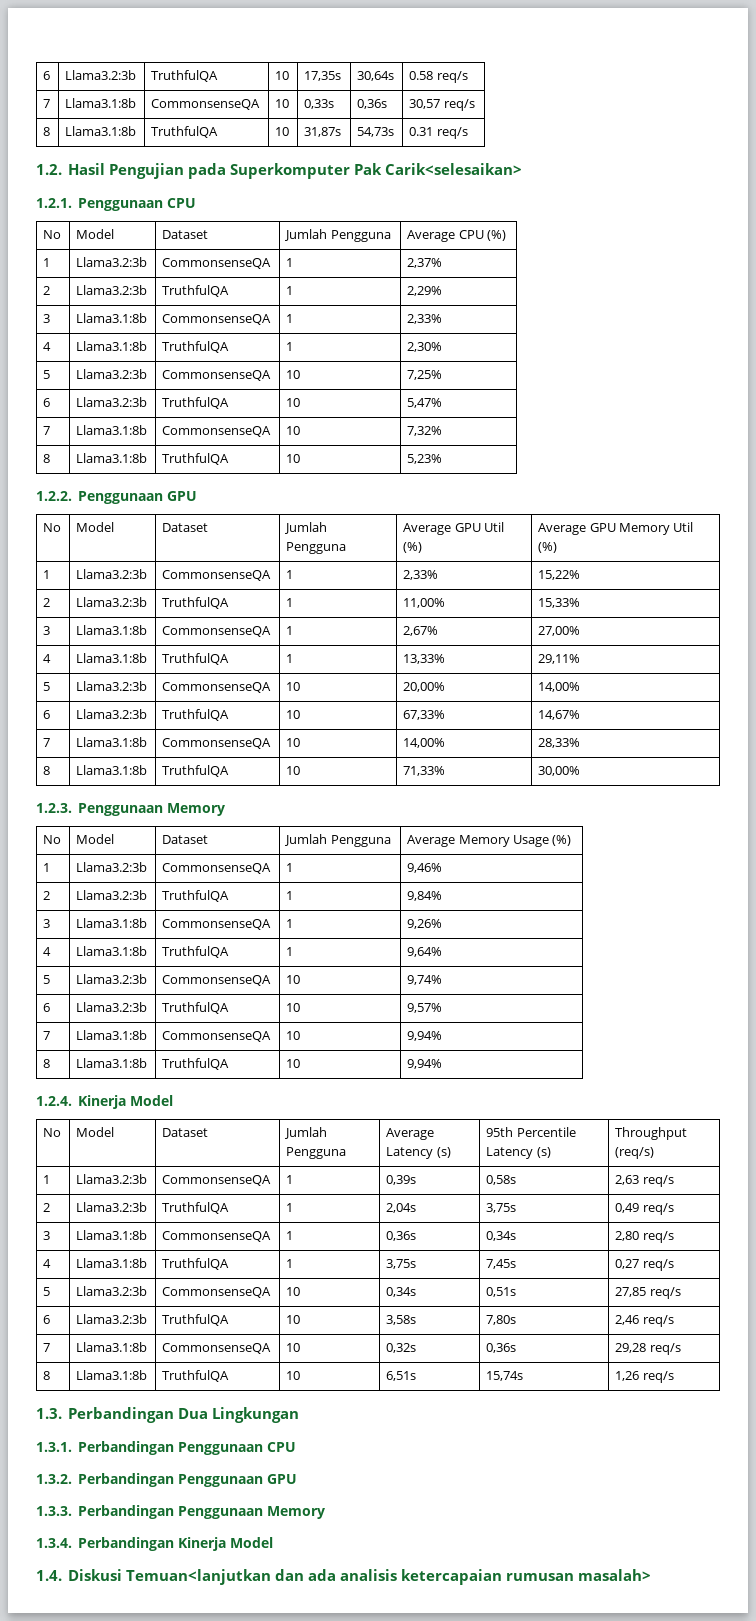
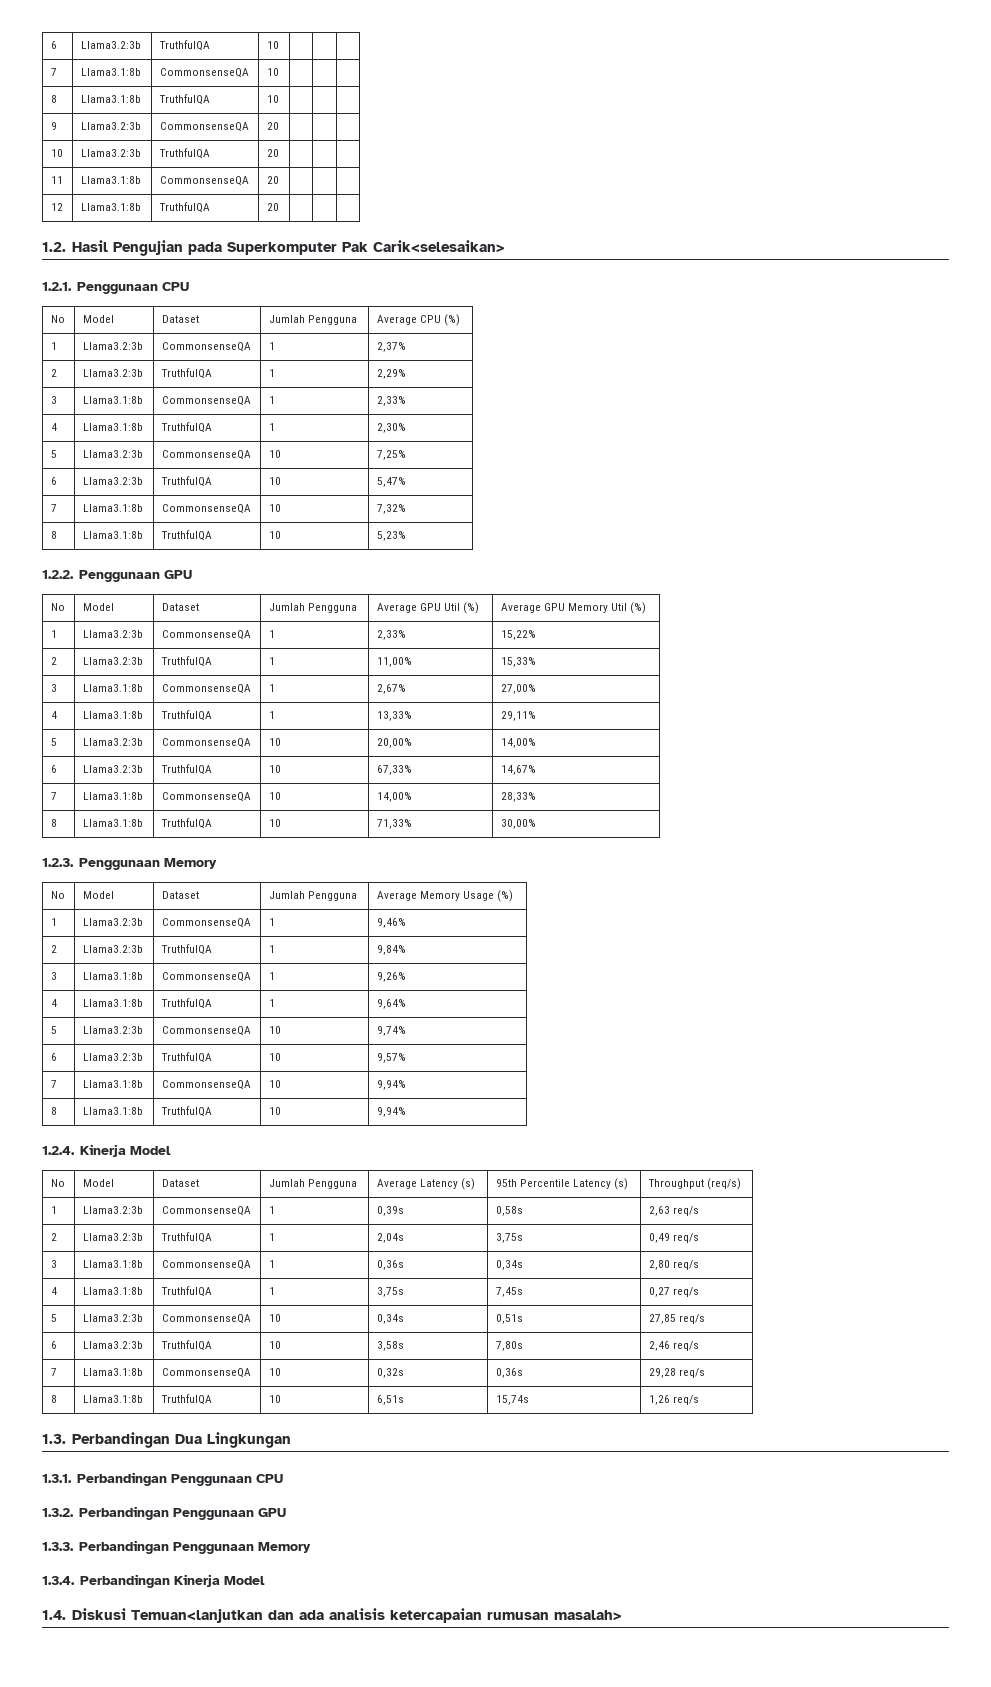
- 6 | Llama3.2:3b | TruthfulQA | 10 | 17,35s | 30,64s | 0.58 req/s
- 7 | Llama3.1:8b | CommonsenseQA | 10 | 0,33s | 0,36s | 30,57 req/s
- 8 | Llama3.1:8b | TruthfulQA | 10 | 31,87s | 54,73s | 0.31 req/s
+ 6 | Llama3.2:3b | TruthfulQA | 10 | | |
+ 7 | Llama3.1:8b | CommonsenseQA | 10 | | |
+ 8 | Llama3.1:8b | TruthfulQA | 10 | | |
+ 9 | Llama3.2:3b | CommonsenseQA | 20 | | |
+ 10 | Llama3.2:3b | TruthfulQA | 20 | | |
+ 11 | Llama3.1:8b | CommonsenseQA | 20 | | |
+ 12 | Llama3.1:8b | TruthfulQA | 20 | | |

